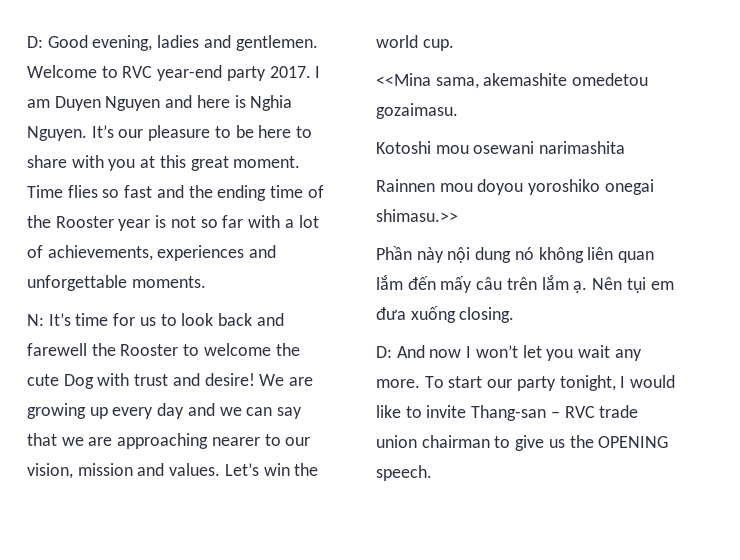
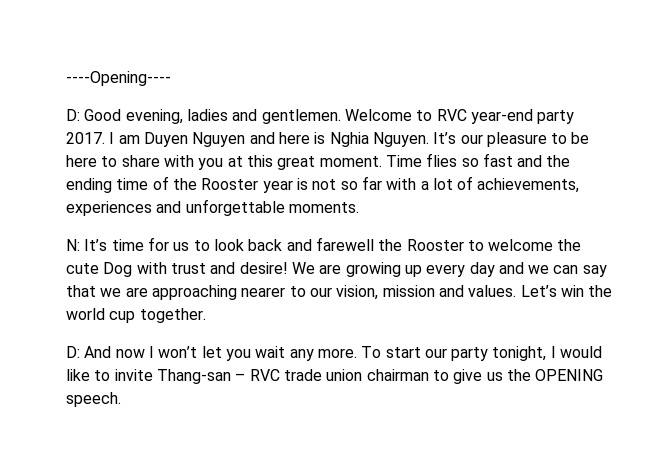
+ ----Opening----
- Let’s win the world cup.
- <<Mina sama, akemashite omedetou gozaimasu.
- Kotoshi mou osewani narimashita
- Rainnen mou doyou yoroshiko onegai shimasu.>>
- Phần này nội dung nó không liên quan lắm đến mấy câu trên lắm ạ. Nên tụi em đưa xuống closing.
+ Let’s win the world cup together.

